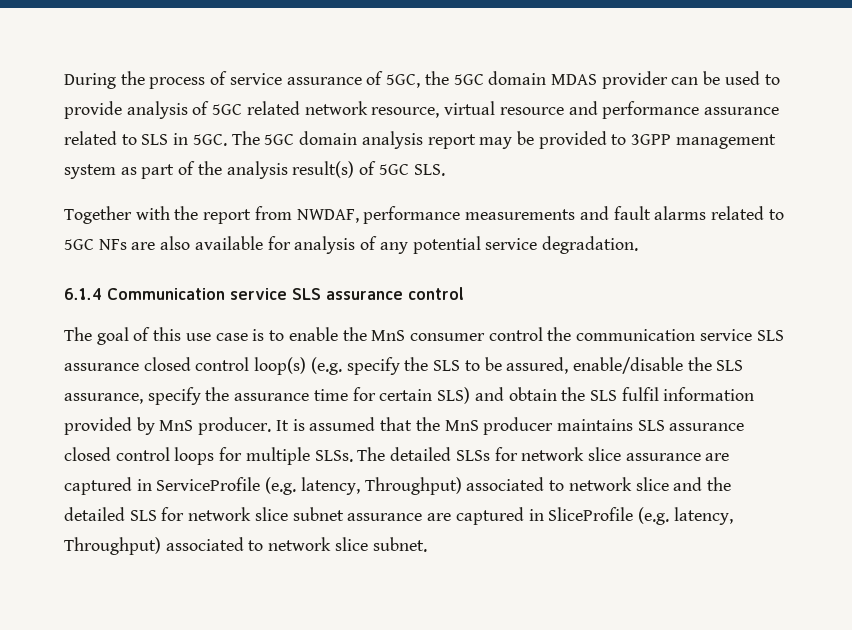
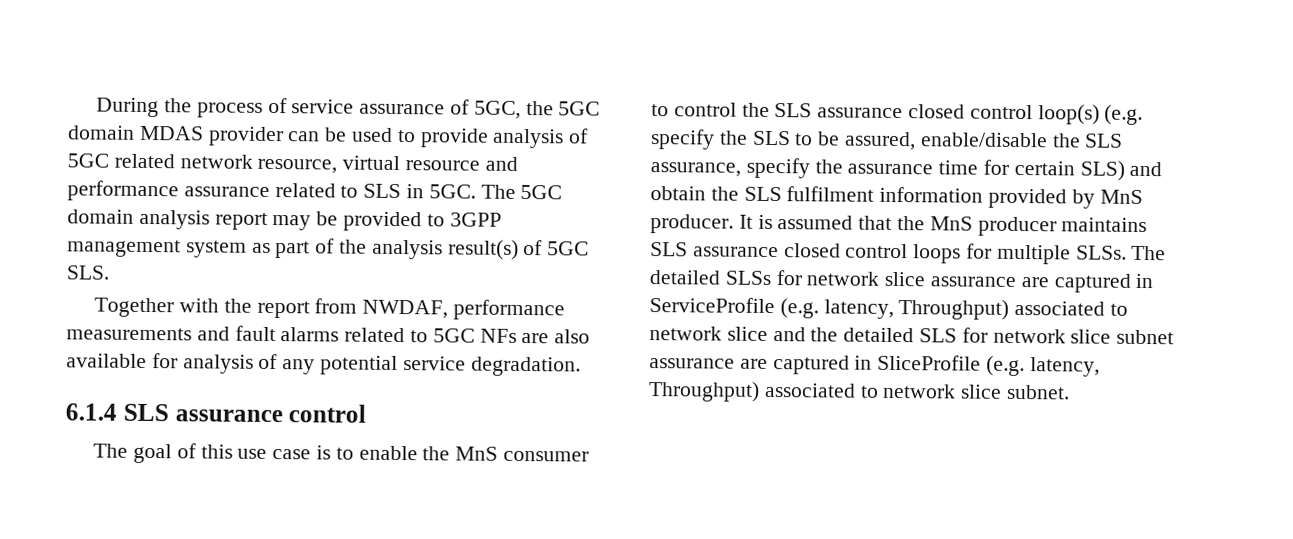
- 6.1.4 Communication service SLS assurance control
+ 6.1.4 SLS assurance control
- The goal of this use case is to enable the MnS consumer control the communication service SLS assurance closed control loop(s) (e.g. specify the SLS to be assured, enable/disable the SLS assurance, specify the assurance time for certain SLS) and obtain the SLS fulfil information provided by MnS producer.
+ The goal of this use case is to enable the MnS consumer to control the SLS assurance closed control loop(s) (e.g. specify the SLS to be assured, enable/disable the SLS assurance, specify the assurance time for certain SLS) and obtain the SLS fulfilment information provided by MnS producer.

